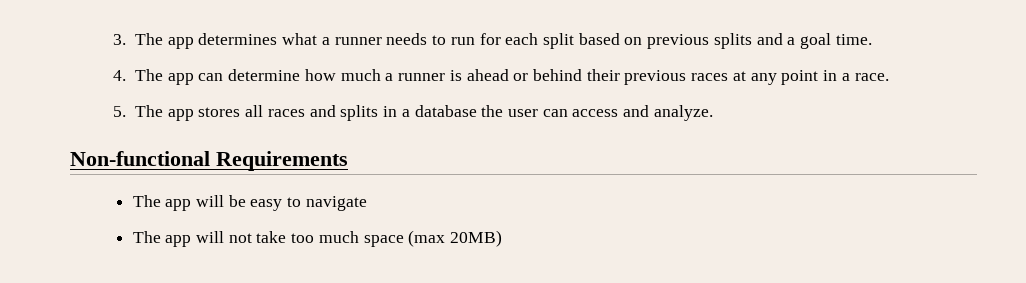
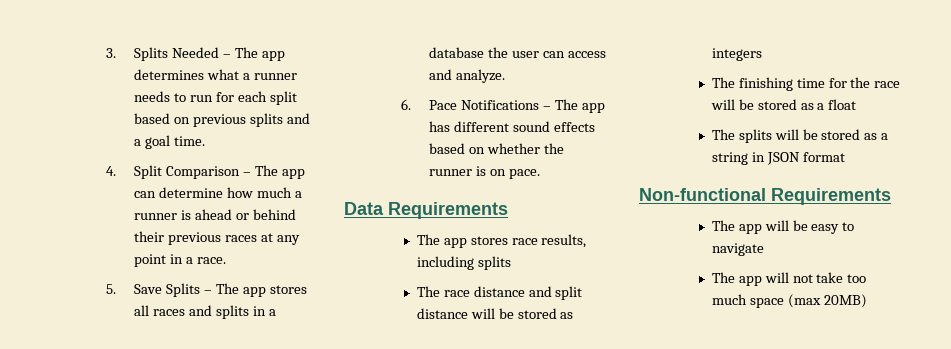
- 3. The app determines what a runner needs to run for each split based on previous splits and a goal time.
+ 3. Splits Needed – The app determines what a runner needs to run for each split based on previous splits and a goal time.
- 4. The app can determine how much a runner is ahead or behind their previous races at any point in a race.
+ 4. Split Comparison – The app can determine how much a runner is ahead or behind their previous races at any point in a race.
- 5. The app stores all races and splits in a database the user can access and analyze.
+ 5. Save Splits – The app stores all races and splits in a database the user can access and analyze.
+ 6. Pace Notifications – The app has different sound effects based on whether the runner is on pace.
+ Data Requirements
+ The app stores race results, including splits
+ The race distance and split distance will be stored as integers
+ The finishing time for the race will be stored as a float
+ The splits will be stored as a string in JSON format

